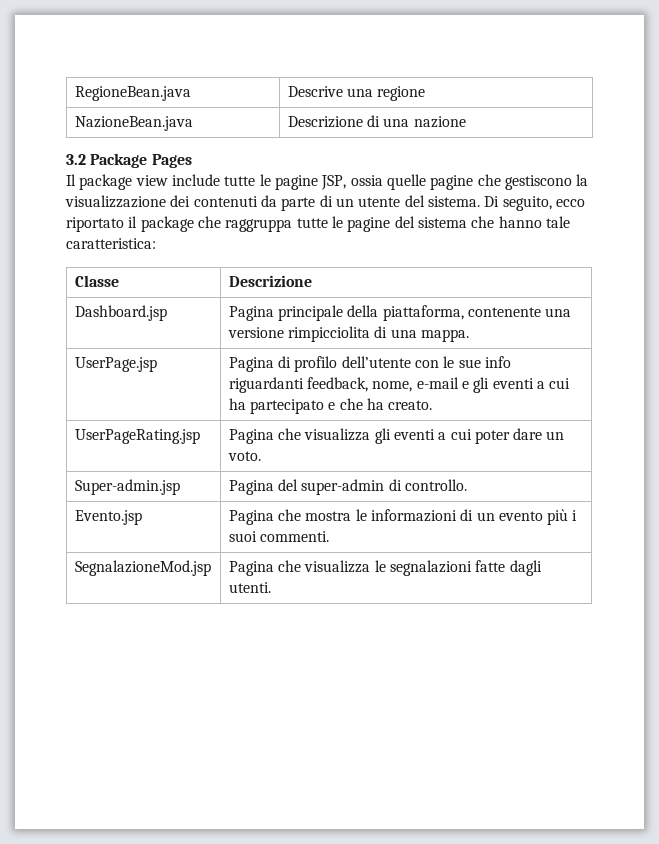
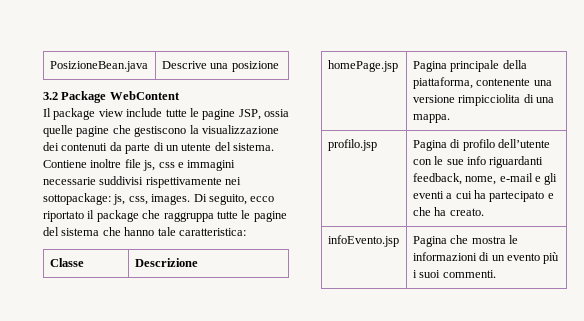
- RegioneBean.java | Descrive una regione
- NazioneBean.java | Descrizione di una nazione
+ PosizioneBean.java | Descrive una posizione
- 3.2 Package Pages
+ 3.2 Package WebContent
+ Contiene inoltre file js, css e immagini necessarie suddivisi rispettivamente nei sottopackage: js, css, images.
- Dashboard.jsp | Pagina principale della piattaforma, contenente una versione rimpicciolita di una mappa.
+ homePage.jsp | Pagina principale della piattaforma, contenente una versione rimpicciolita di una mappa.
- UserPage.jsp | Pagina di profilo dell’utente con le sue info riguardanti feedback, nome, e-mail e gli eventi a cui ha partecipato e che ha creato.
+ profilo.jsp | Pagina di profilo dell’utente con le sue info riguardanti feedback, nome, e-mail e gli eventi a cui ha partecipato e che ha creato.
- UserPageRating.jsp | Pagina che visualizza gli eventi a cui poter dare un voto.
- Super-admin.jsp | Pagina del super-admin di controllo.
- Evento.jsp | Pagina che mostra le informazioni di un evento più i suoi commenti.
+ infoEvento.jsp | Pagina che mostra le informazioni di un evento più i suoi commenti.
- SegnalazioneMod.jsp | Pagina che visualizza le segnalazioni fatte dagli utenti.

